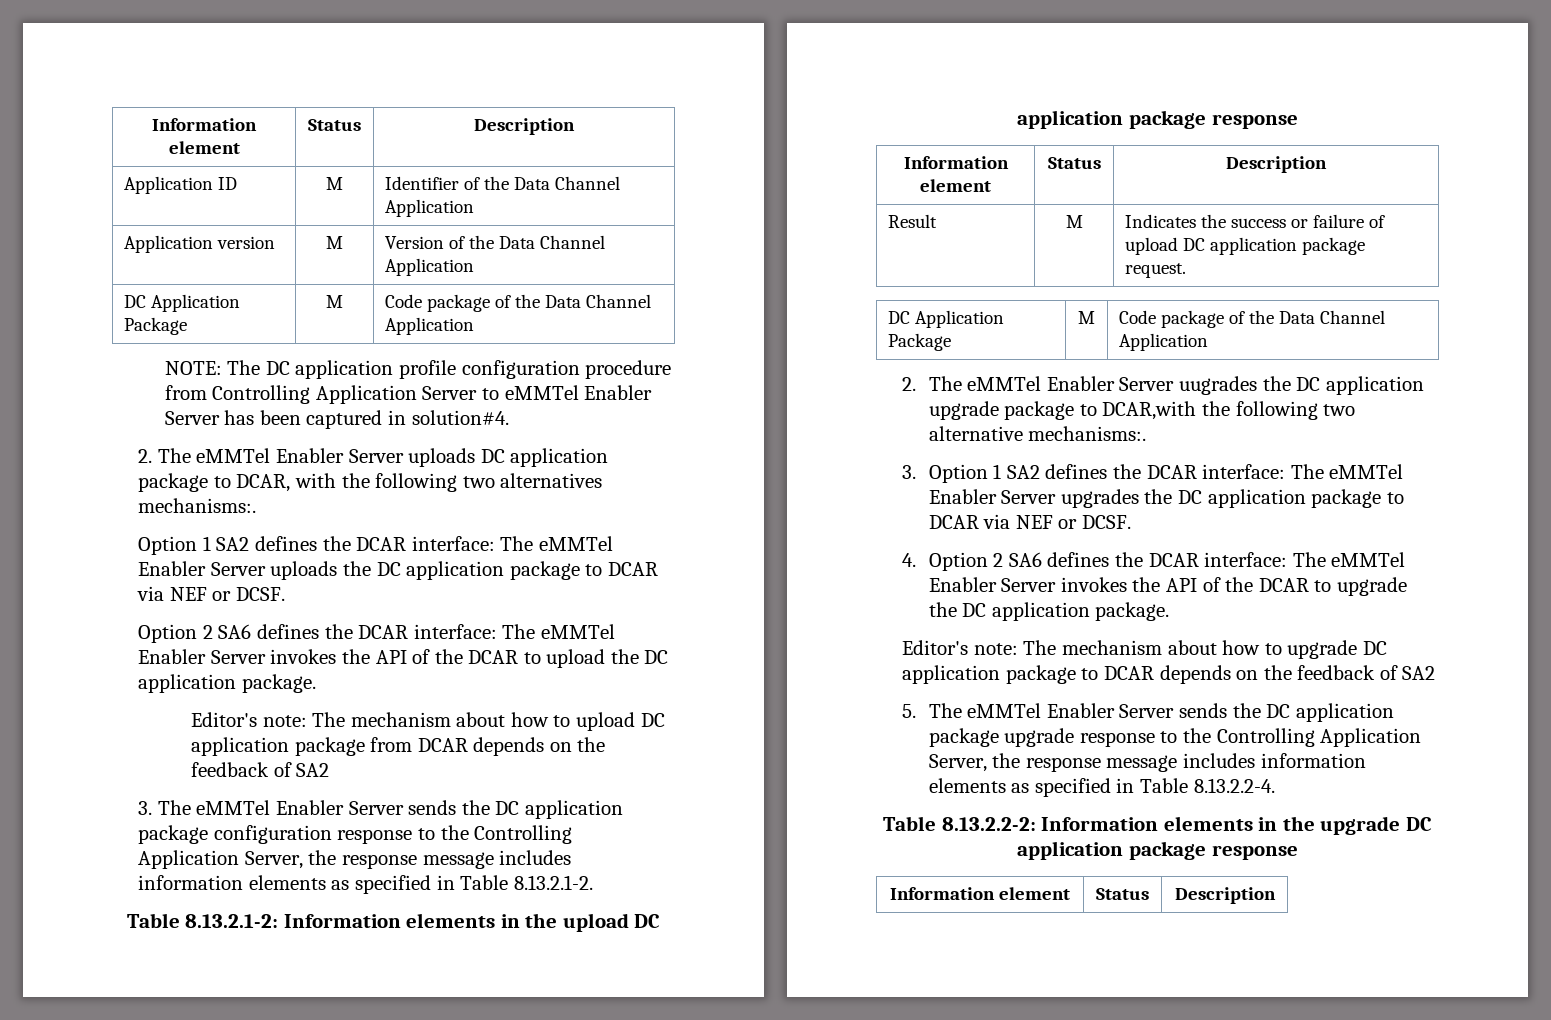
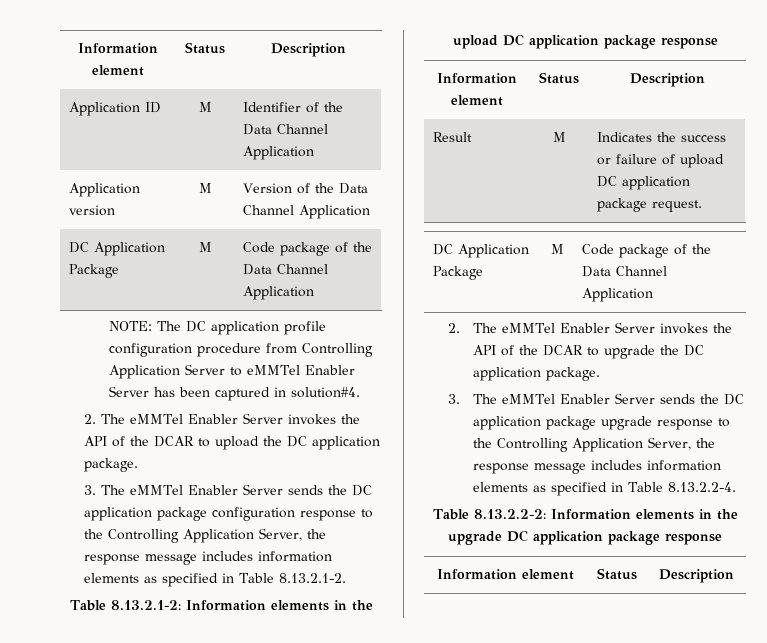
- 2. The eMMTel Enabler Server uploads DC application package to DCAR, with the following two alternatives mechanisms:.
- Option 1 SA2 defines the DCAR interface: The eMMTel Enabler Server uploads the DC application package to DCAR via NEF or DCSF.
- Option 2 SA6 defines the DCAR interface: The eMMTel Enabler Server invokes the API of the DCAR to upload the DC application package.
+ 2. The eMMTel Enabler Server invokes the API of the DCAR to upload the DC application package.
- Editor's note: The mechanism about how to upload DC application package from DCAR depends on the feedback of SA2
- 2. The eMMTel Enabler Server uugrades the DC application upgrade package to DCAR,with the following two alternative mechanisms:.
- 3. Option 1 SA2 defines the DCAR interface: The eMMTel Enabler Server upgrades the DC application package to DCAR via NEF or DCSF.
- 4. Option 2 SA6 defines the DCAR interface: The eMMTel Enabler Server invokes the API of the DCAR to upgrade the DC application package.
+ 2. The eMMTel Enabler Server invokes the API of the DCAR to upgrade the DC application package.
- Editor's note: The mechanism about how to upgrade DC application package to DCAR depends on the feedback of SA2
- 5. The eMMTel Enabler Server sends the DC application package upgrade response to the Controlling Application Server, the response message includes information elements as specified in Table 8.13.2.2-4.
+ 3. The eMMTel Enabler Server sends the DC application package upgrade response to the Controlling Application Server, the response message includes information elements as specified in Table 8.13.2.2-4.

